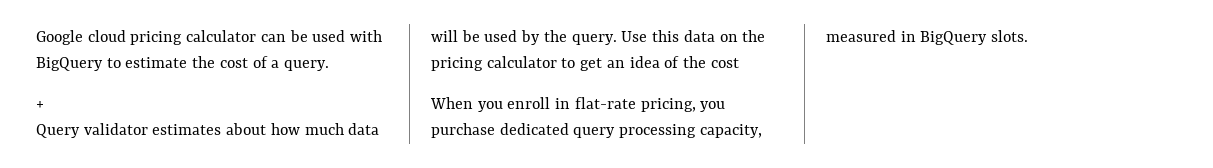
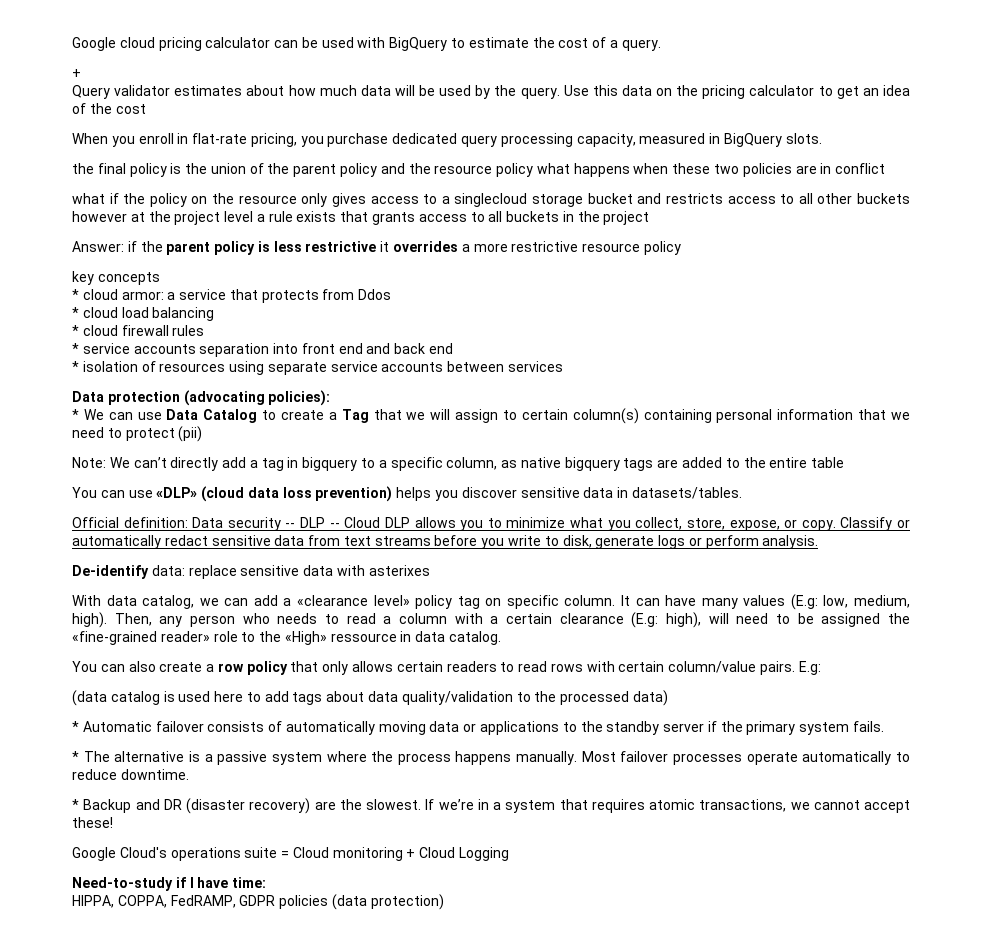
+ the final policy is the union of the parent policy and the resource policy what happens when these two policies are in conflict
+ what if the policy on the resource only gives access to a singlecloud storage bucket and restricts access to all other buckets however at the project level a rule exists that grants access to all buckets in the project
+ Answer: if the parent policy is less restrictive it overrides a more restrictive resource policy
+ key concepts
+ * cloud armor: a service that protects from Ddos
+ * cloud load balancing
+ * cloud firewall rules
+ * service accounts separation into front end and back end
+ * isolation of resources using separate service accounts between services
+ Data protection (advocating policies):
+ * We can use Data Catalog to create a Tag that we will assign to certain column(s) containing personal information that we need to protect (pii)
+ Note: We can’t directly add a tag in bigquery to a specific column, as native bigquery tags are added to the entire table
+ You can use «DLP» (cloud data loss prevention) helps you discover sensitive data in datasets/tables.
+ Official definition: Data security -- DLP -- Cloud DLP allows you to minimize what you collect, store, expose, or copy. Classify or automatically redact sensitive data from text streams before you write to disk, generate logs or perform analysis.
+ De-identify data: replace sensitive data with asterixes
+ With data catalog, we can add a «clearance level» policy tag on specific column. It can have many values (E.g: low, medium, high). Then, any person who needs to read a column with a certain clearance (E.g: high), will need to be assigned the «fine-grained reader» role to the «High» ressource in data catalog.
+ You can also create a row policy that only allows certain readers to read rows with certain column/value pairs. E.g:
+ (data catalog is used here to add tags about data quality/validation to the processed data)
+ * Automatic failover consists of automatically moving data or applications to the standby server if the primary system fails.
+ * The alternative is a passive system where the process happens manually. Most failover processes operate automatically to reduce downtime.
+ * Backup and DR (disaster recovery) are the slowest. If we’re in a system that requires atomic transactions, we cannot accept these!
+ Google Cloud's operations suite = Cloud monitoring + Cloud Logging
+ Need-to-study if I have time:
+ HIPPA, COPPA, FedRAMP, GDPR policies (data protection)

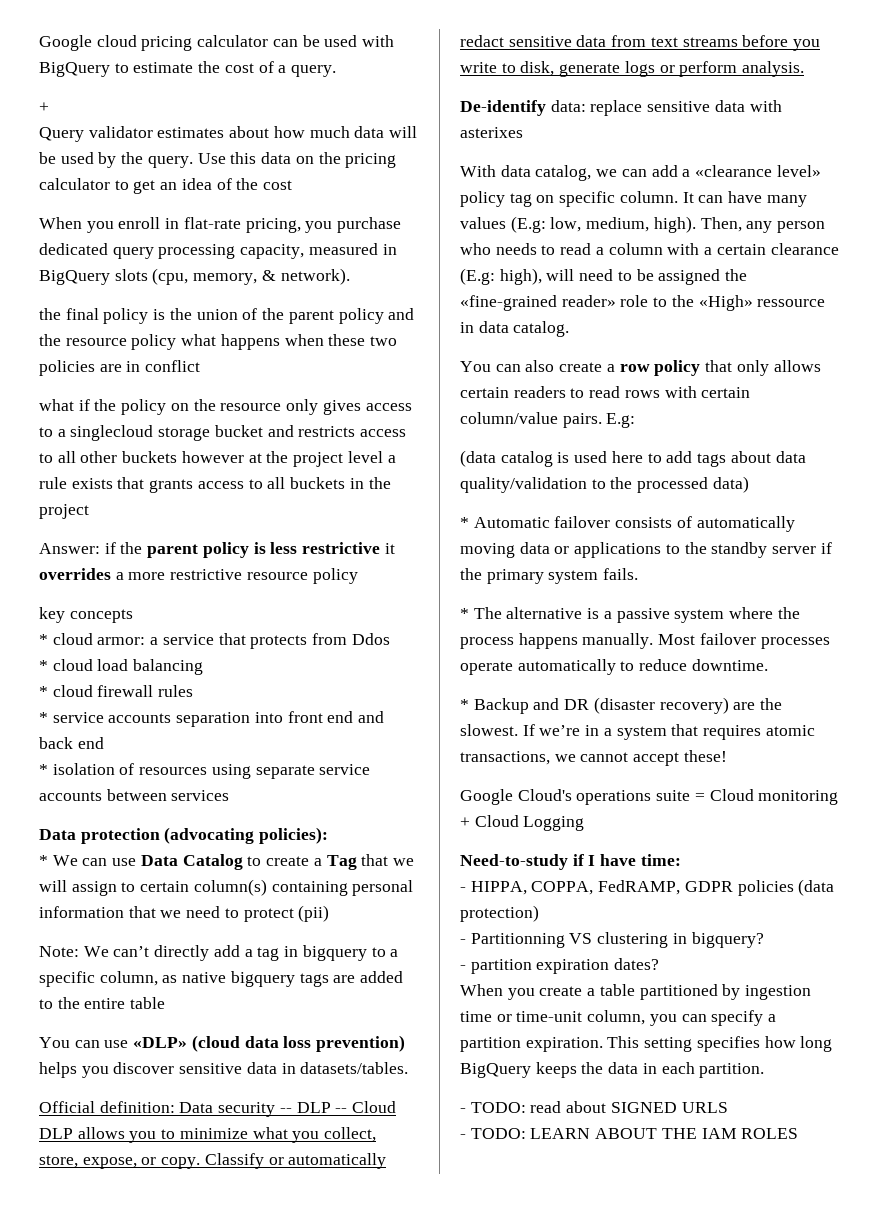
- When you enroll in flat-rate pricing, you purchase dedicated query processing capacity, measured in BigQuery slots.
+ When you enroll in flat-rate pricing, you purchase dedicated query processing capacity, measured in BigQuery slots (cpu, memory, & network).
- HIPPA, COPPA, FedRAMP, GDPR policies (data protection)
+ - HIPPA, COPPA, FedRAMP, GDPR policies (data protection)
+ - Partitionning VS clustering in bigquery?
+ - partition expiration dates?
+ When you create a table partitioned by ingestion time or time-unit column, you can specify a partition expiration. This setting specifies how long BigQuery keeps the data in each partition.
+ - TODO: read about SIGNED URLS
+ - TODO: LEARN ABOUT THE IAM ROLES

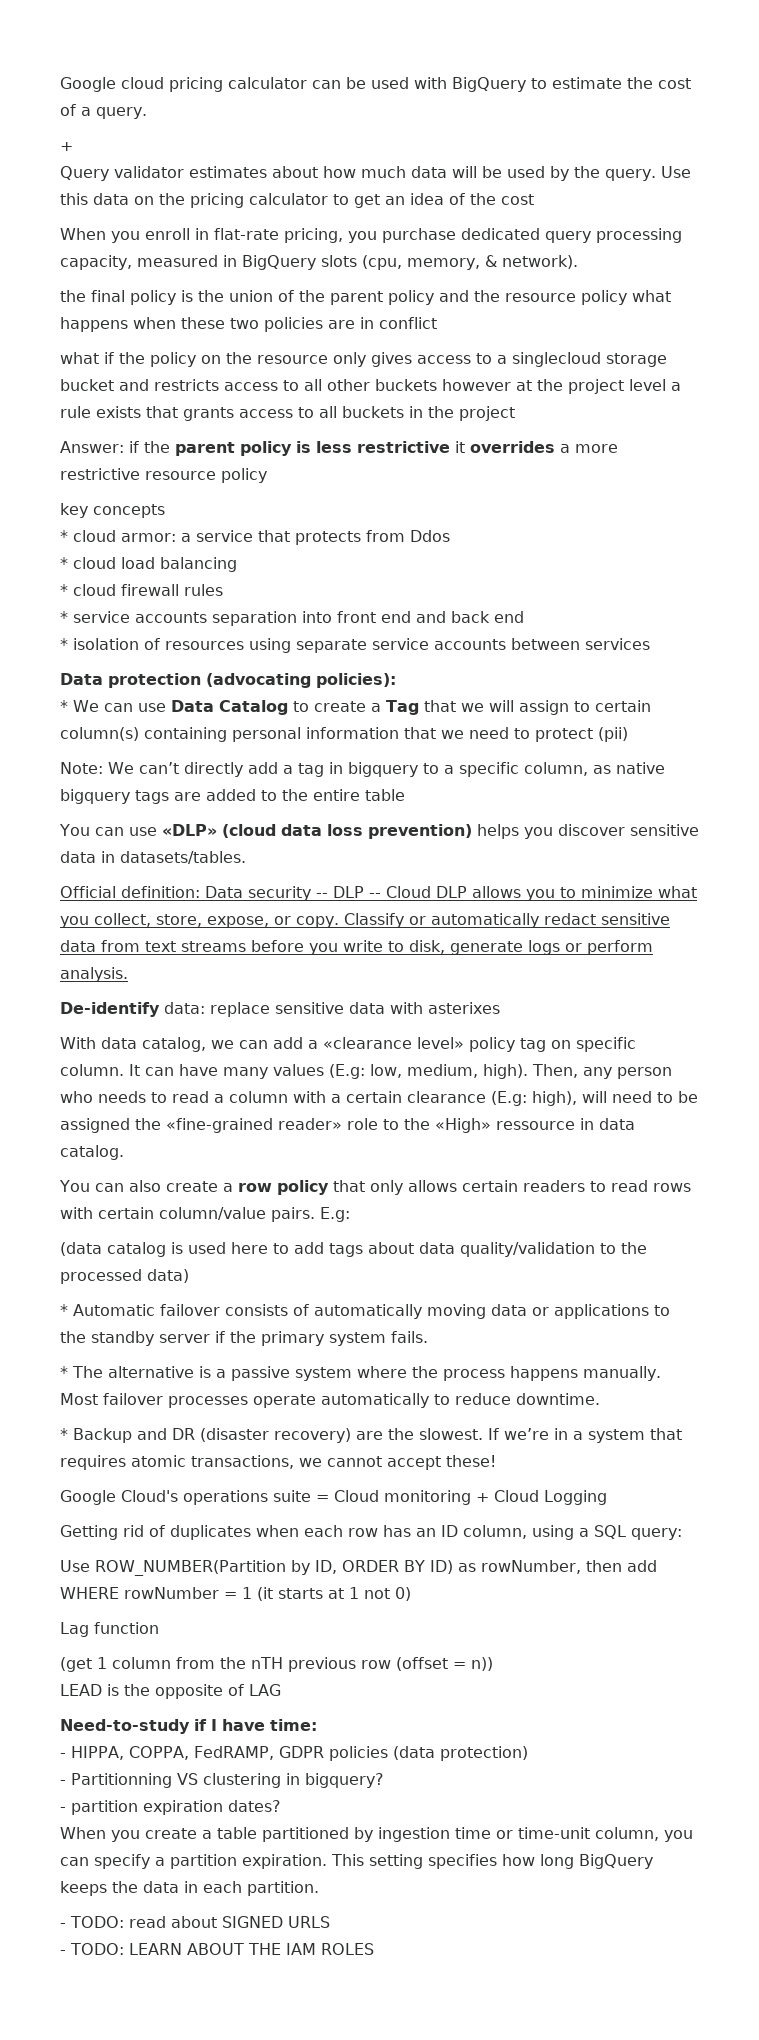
+ Getting rid of duplicates when each row has an ID column, using a SQL query:
+ Use ROW_NUMBER(Partition by ID, ORDER BY ID) as rowNumber, then add WHERE rowNumber = 1 (it starts at 1 not 0)
+ Lag function
+ (get 1 column from the nTH previous row (offset = n))
+ LEAD is the opposite of LAG

